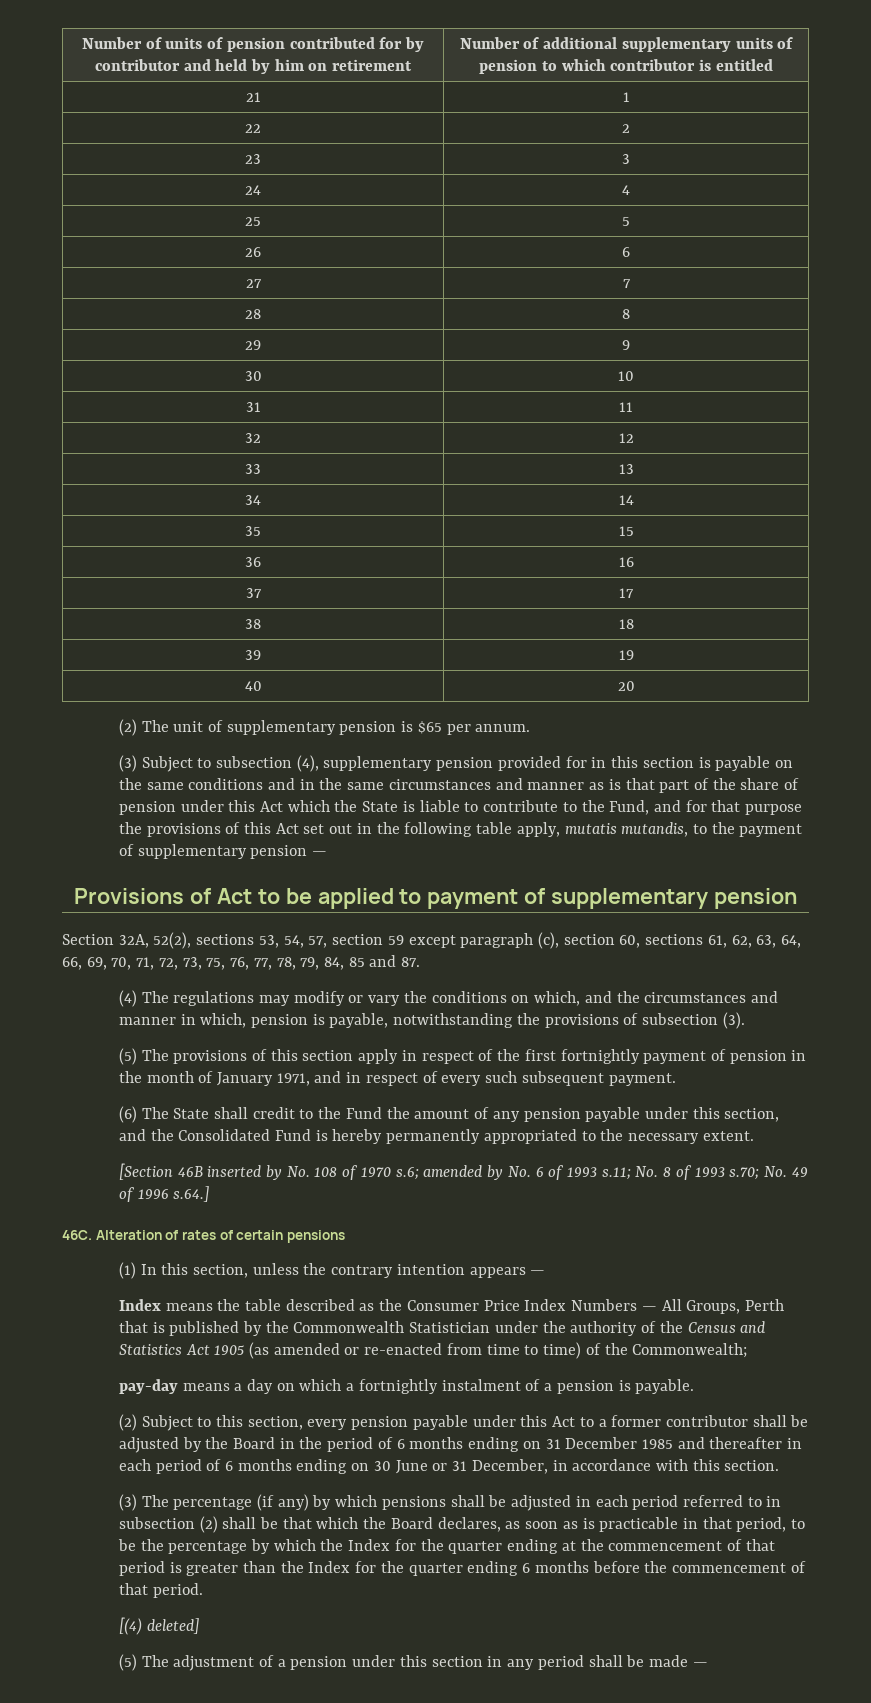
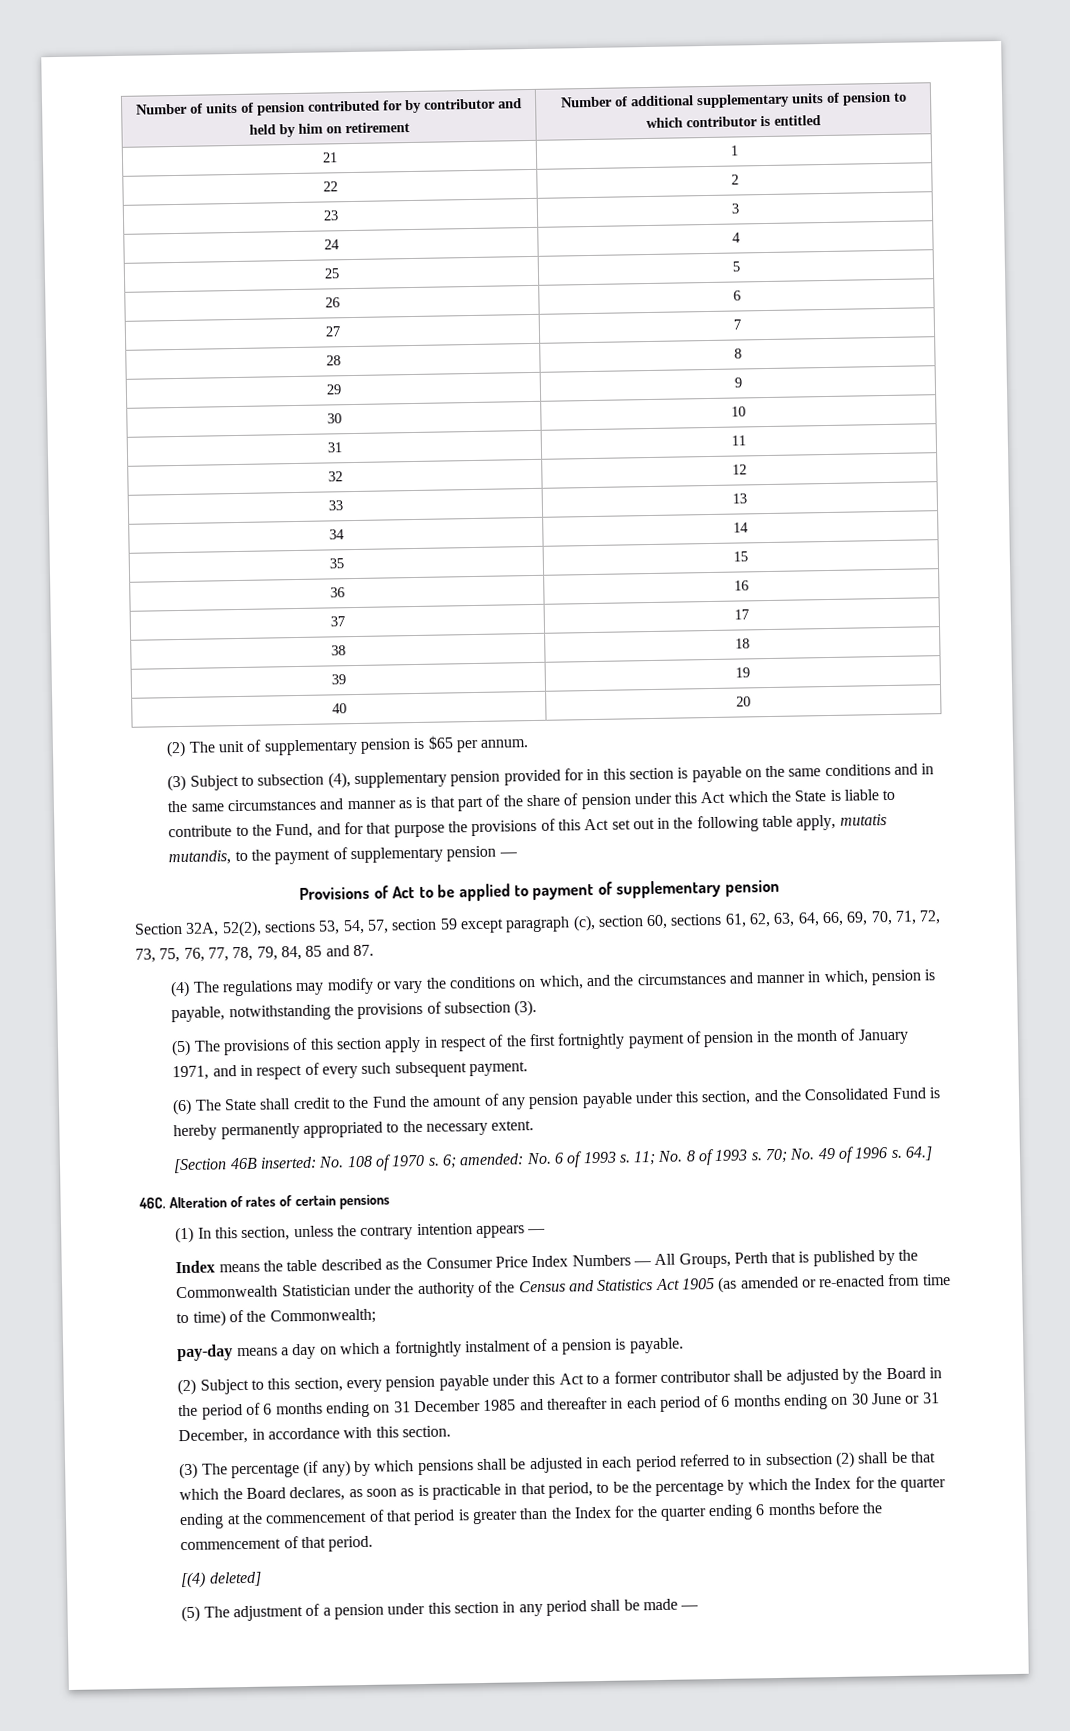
- [Section 46B inserted by No. 108 of 1970 s.6; amended by No. 6 of 1993 s.11; No. 8 of 1993 s.70; No. 49 of 1996 s.64.]
+ [Section 46B inserted: No. 108 of 1970 s. 6; amended: No. 6 of 1993 s. 11; No. 8 of 1993 s. 70; No. 49 of 1996 s. 64.]

